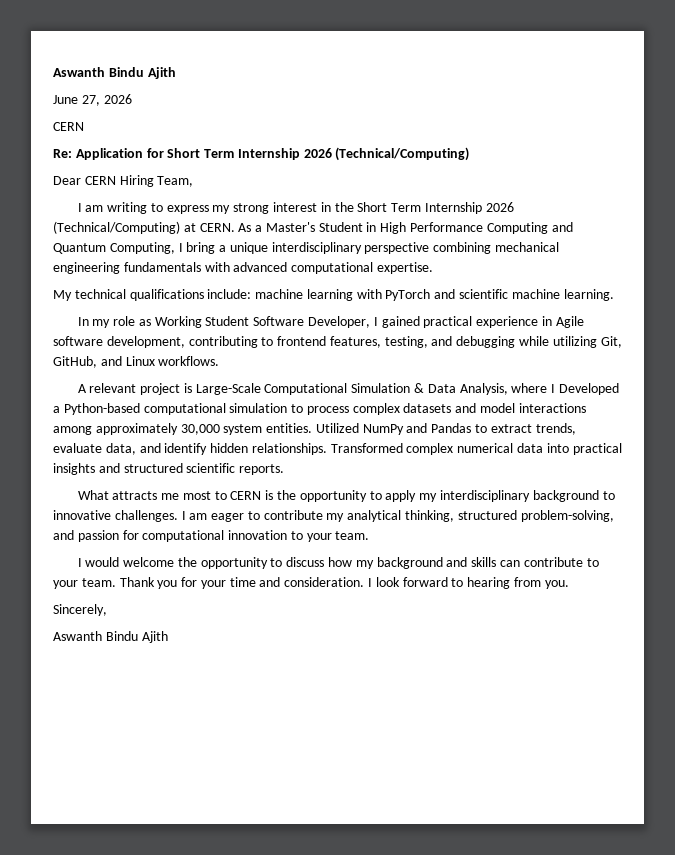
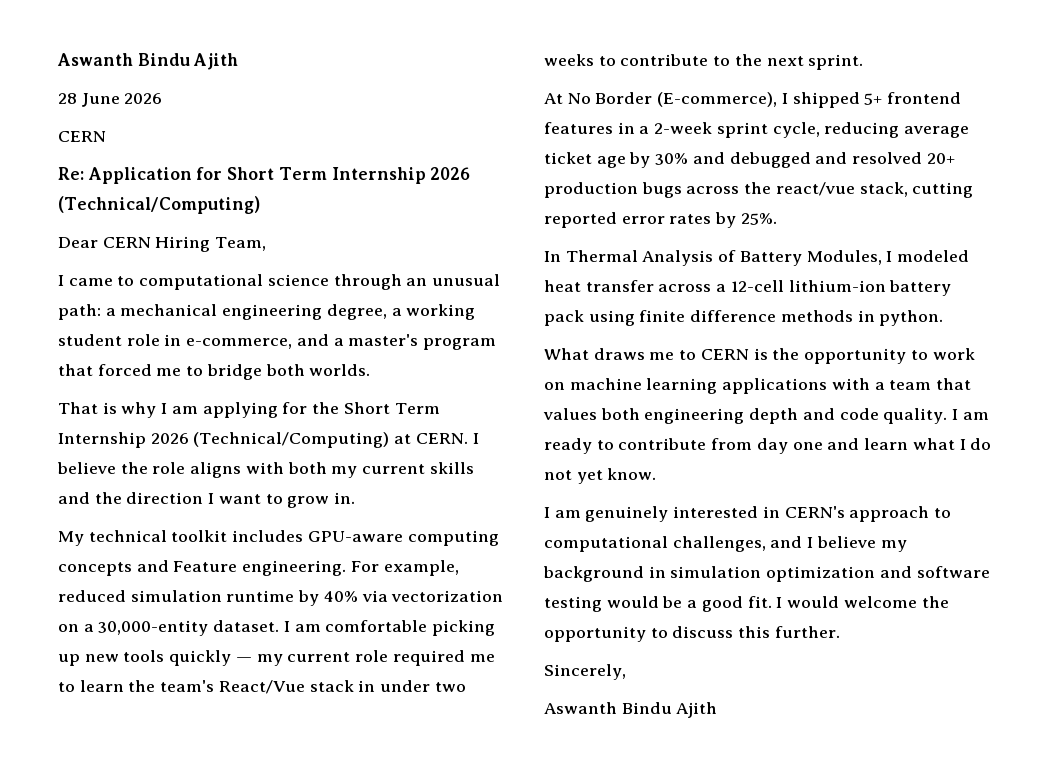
- June 27, 2026
+ 28 June 2026
- I am writing to express my strong interest in the Short Term Internship 2026 (Technical/Computing) at CERN.
+ I came to computational science through an unusual path: a mechanical engineering degree, a working student role in e-commerce, and a master's program that forced me to bridge both worlds.
+ That is why I am applying for the Short Term Internship 2026 (Technical/Computing) at CERN.
- As a Master's Student in High Performance Computing and Quantum Computing, I bring a unique interdisciplinary perspective combining mechanical engineering fundamentals with advanced computational expertise.
- My technical qualifications include: machine learning with PyTorch and scientific machine learning.
- In my role as Working Student Software Developer, I gained practical experience in Agile software development, contributing to frontend features, testing, and debugging while utilizing Git, GitHub, and Linux workflows.
- A relevant project is Large-Scale Computational Simulation & Data Analysis, where I Developed a Python-based computational simulation to process complex datasets and model interactions among approximately 30,000 system entities. Utilized NumPy and Pandas to extract trends, evaluate data, and identify hidden relationships. Transformed complex numerical data into practical insights and structured scientific reports.
- What attracts me most to CERN is the opportunity to apply my interdisciplinary background to innovative challenges. I am eager to contribute my analytical thinking, structured problem-solving, and passion for computational innovation to your team.
- I would welcome the opportunity to discuss how my background and skills can contribute to your team. Thank you for your time and consideration. I look forward to hearing from you.
+ I believe the role aligns with both my current skills and the direction I want to grow in.
+ My technical toolkit includes GPU-aware computing concepts and Feature engineering. For example, reduced simulation runtime by 40% via vectorization on a 30,000-entity dataset. I am comfortable picking up new tools quickly — my current role required me to learn the team's React/Vue stack in under two weeks to contribute to the next sprint.
+ At No Border (E-commerce), I shipped 5+ frontend features in a 2-week sprint cycle, reducing average ticket age by 30% and debugged and resolved 20+ production bugs across the react/vue stack, cutting reported error rates by 25%.
+ In Thermal Analysis of Battery Modules, I modeled heat transfer across a 12-cell lithium-ion battery pack using finite difference methods in python.
+ What draws me to CERN is the opportunity to work on machine learning applications with a team that values both engineering depth and code quality. I am ready to contribute from day one and learn what I do not yet know.
+ I am genuinely interested in CERN's approach to computational challenges, and I believe my background in simulation optimization and software testing would be a good fit. I would welcome the opportunity to discuss this further.

